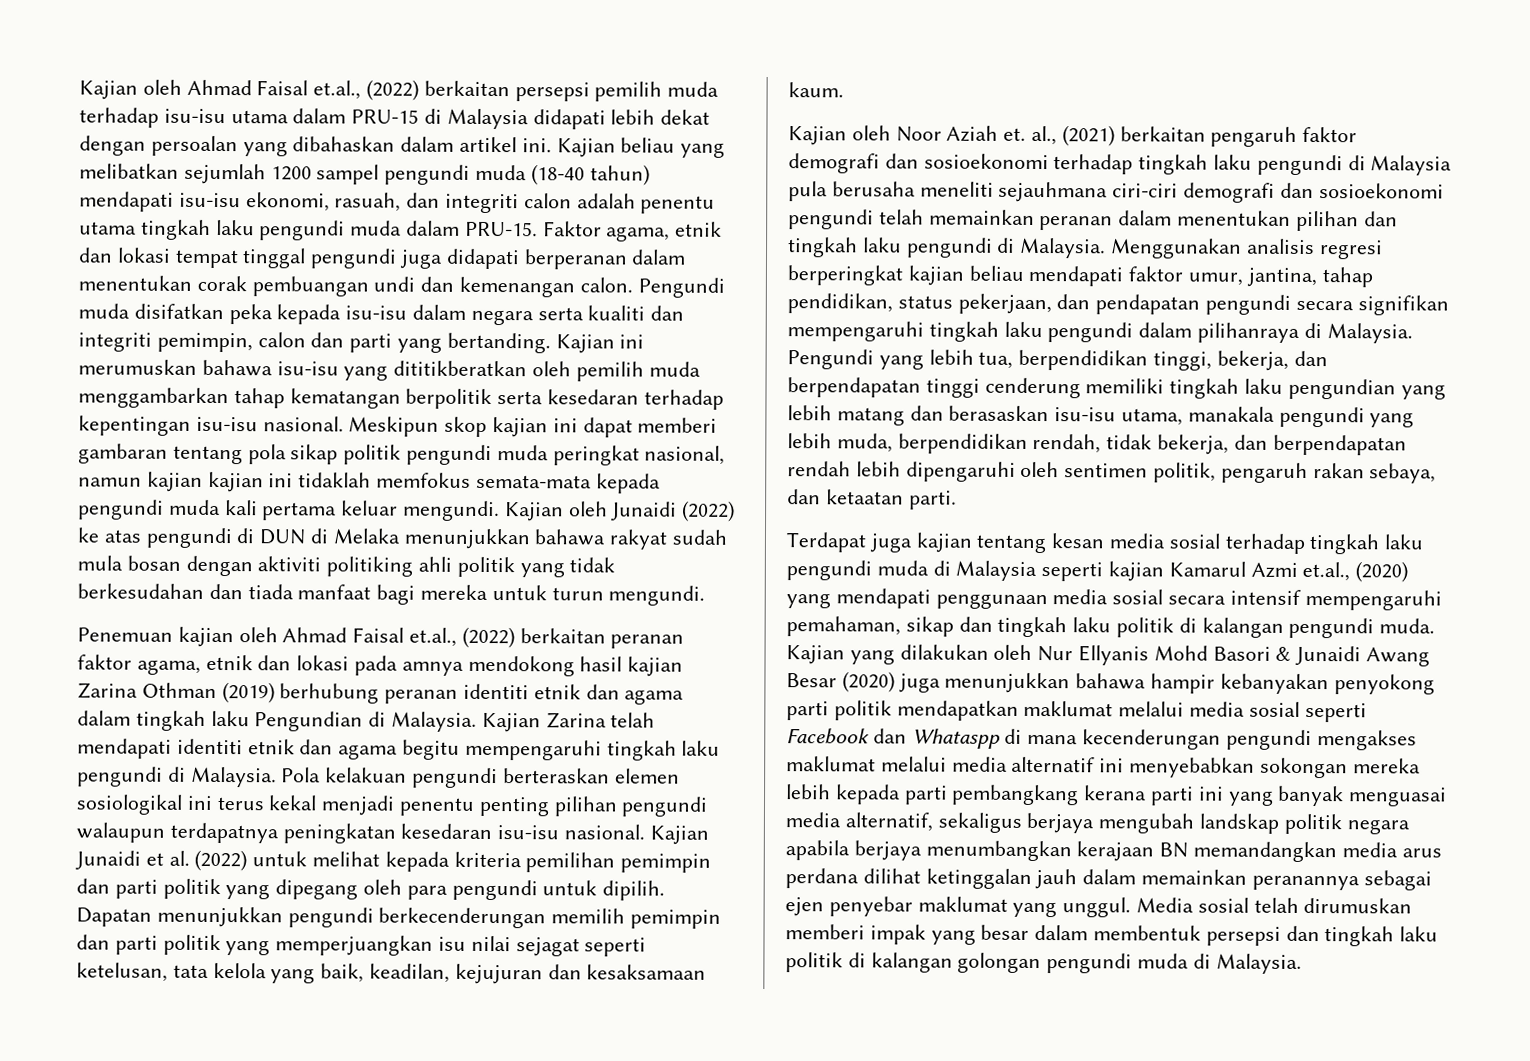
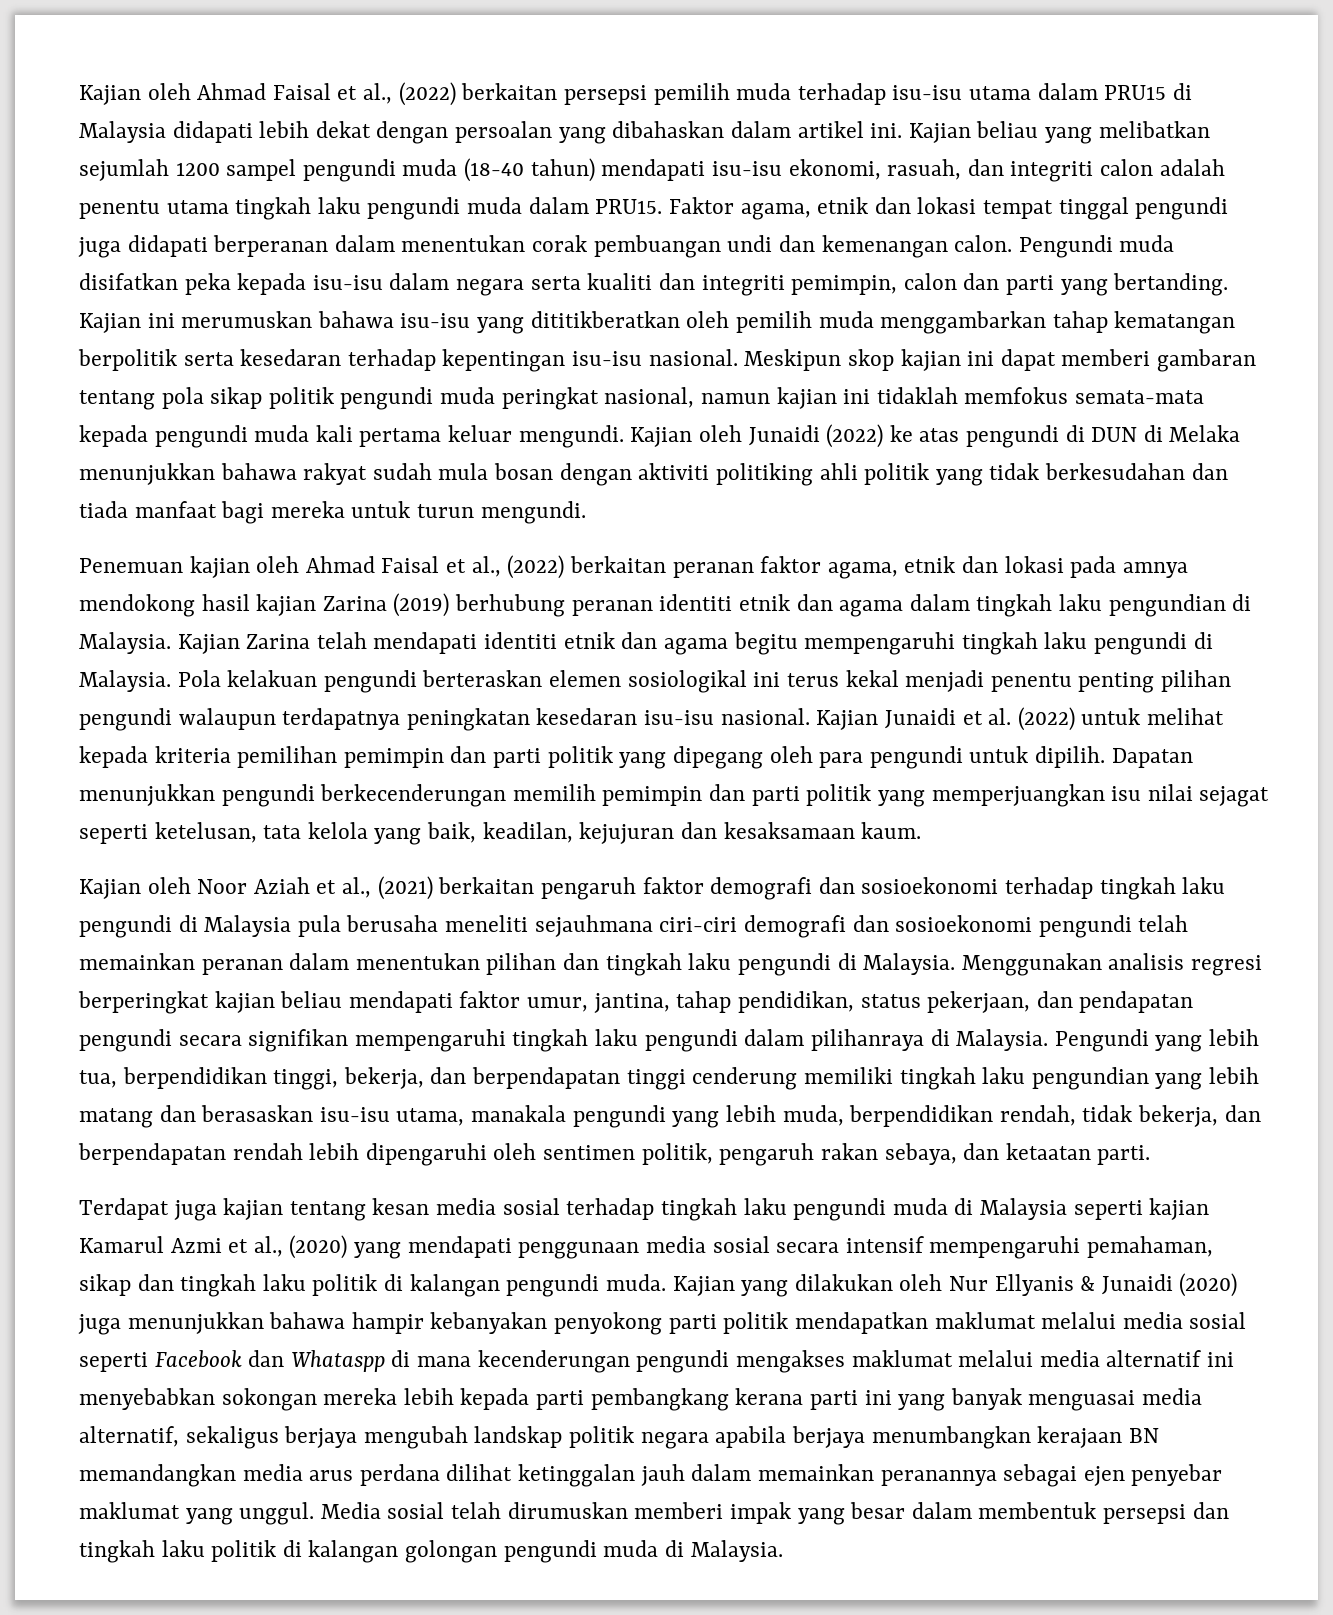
- Kajian oleh Ahmad Faisal et.al., (2022) berkaitan persepsi pemilih muda terhadap isu-isu utama dalam PRU-15 di Malaysia didapati lebih dekat dengan persoalan yang dibahaskan dalam artikel ini.
+ Kajian oleh Ahmad Faisal et al., (2022) berkaitan persepsi pemilih muda terhadap isu-isu utama dalam PRU15 di Malaysia didapati lebih dekat dengan persoalan yang dibahaskan dalam artikel ini.
- Kajian beliau yang melibatkan sejumlah 1200 sampel pengundi muda (18-40 tahun) mendapati isu-isu ekonomi, rasuah, dan integriti calon adalah penentu utama tingkah laku pengundi muda dalam PRU-15.
+ Kajian beliau yang melibatkan sejumlah 1200 sampel pengundi muda (18-40 tahun) mendapati isu-isu ekonomi, rasuah, dan integriti calon adalah penentu utama tingkah laku pengundi muda dalam PRU15.
- Meskipun skop kajian ini dapat memberi gambaran tentang pola sikap politik pengundi muda peringkat nasional, namun kajian kajian ini tidaklah memfokus semata-mata kepada pengundi muda kali pertama keluar mengundi.
+ Meskipun skop kajian ini dapat memberi gambaran tentang pola sikap politik pengundi muda peringkat nasional, namun kajian ini tidaklah memfokus semata-mata kepada pengundi muda kali pertama keluar mengundi.
- Penemuan kajian oleh Ahmad Faisal et.al., (2022) berkaitan peranan faktor agama, etnik dan lokasi pada amnya mendokong hasil kajian Zarina Othman (2019) berhubung peranan identiti etnik dan agama dalam tingkah laku Pengundian di Malaysia.
+ Penemuan kajian oleh Ahmad Faisal et al., (2022) berkaitan peranan faktor agama, etnik dan lokasi pada amnya mendokong hasil kajian Zarina (2019) berhubung peranan identiti etnik dan agama dalam tingkah laku pengundian di Malaysia.
- Kajian oleh Noor Aziah et. al., (2021) berkaitan pengaruh faktor demografi dan sosioekonomi terhadap tingkah laku pengundi di Malaysia pula berusaha meneliti sejauhmana ciri-ciri demografi dan sosioekonomi pengundi telah memainkan peranan dalam menentukan pilihan dan tingkah laku pengundi di Malaysia.
+ Kajian oleh Noor Aziah et al., (2021) berkaitan pengaruh faktor demografi dan sosioekonomi terhadap tingkah laku pengundi di Malaysia pula berusaha meneliti sejauhmana ciri-ciri demografi dan sosioekonomi pengundi telah memainkan peranan dalam menentukan pilihan dan tingkah laku pengundi di Malaysia.
- Terdapat juga kajian tentang kesan media sosial terhadap tingkah laku pengundi muda di Malaysia seperti kajian Kamarul Azmi et.al., (2020) yang mendapati penggunaan media sosial secara intensif mempengaruhi pemahaman, sikap dan tingkah laku politik di kalangan pengundi muda.
+ Terdapat juga kajian tentang kesan media sosial terhadap tingkah laku pengundi muda di Malaysia seperti kajian Kamarul Azmi et al., (2020) yang mendapati penggunaan media sosial secara intensif mempengaruhi pemahaman, sikap dan tingkah laku politik di kalangan pengundi muda.
- Kajian yang dilakukan oleh Nur Ellyanis Mohd Basori & Junaidi Awang Besar (2020) juga menunjukkan bahawa hampir kebanyakan penyokong parti politik mendapatkan maklumat melalui media sosial seperti Facebook dan Whataspp di mana kecenderungan pengundi mengakses maklumat melalui media alternatif ini menyebabkan sokongan mereka lebih kepada parti pembangkang kerana parti ini yang banyak menguasai media alternatif, sekaligus berjaya mengubah landskap politik negara apabila berjaya menumbangkan kerajaan BN memandangkan media arus perdana dilihat ketinggalan jauh dalam memainkan peranannya sebagai ejen penyebar maklumat yang unggul.
+ Kajian yang dilakukan oleh Nur Ellyanis & Junaidi (2020) juga menunjukkan bahawa hampir kebanyakan penyokong parti politik mendapatkan maklumat melalui media sosial seperti Facebook dan Whataspp di mana kecenderungan pengundi mengakses maklumat melalui media alternatif ini menyebabkan sokongan mereka lebih kepada parti pembangkang kerana parti ini yang banyak menguasai media alternatif, sekaligus berjaya mengubah landskap politik negara apabila berjaya menumbangkan kerajaan BN memandangkan media arus perdana dilihat ketinggalan jauh dalam memainkan peranannya sebagai ejen penyebar maklumat yang unggul.

